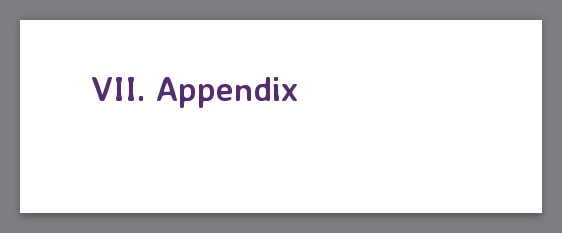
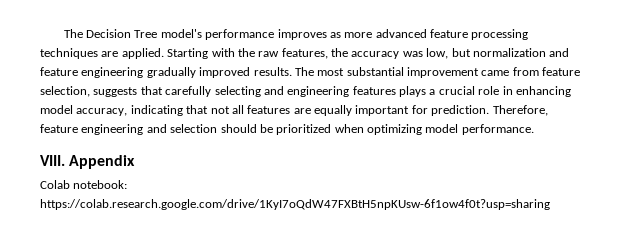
- VII. Appendix
+ The Decision Tree model's performance improves as more advanced feature processing techniques are applied. Starting with the raw features, the accuracy was low, but normalization and feature engineering gradually improved results. The most substantial improvement came from feature selection, suggests that carefully selecting and engineering features plays a crucial role in enhancing model accuracy, indicating that not all features are equally important for prediction. Therefore, feature engineering and selection should be prioritized when optimizing model performance.
+ VIII. Appendix
+ Colab notebook: https://colab.research.google.com/drive/1KyI7oQdW47FXBtH5npKUsw-6f1ow4f0t?usp=sharing

